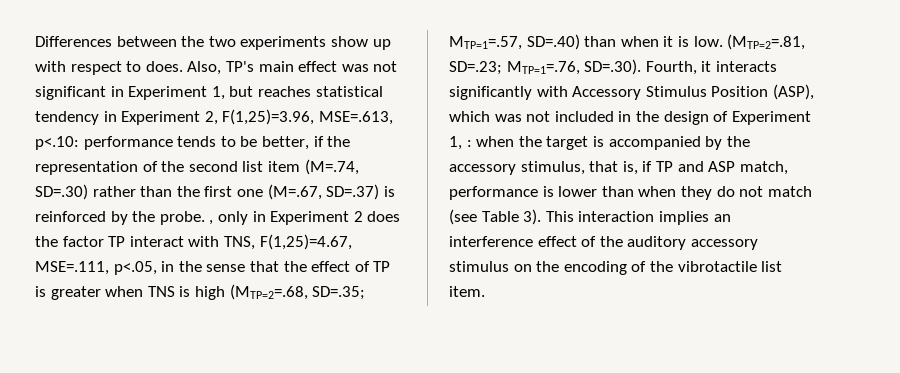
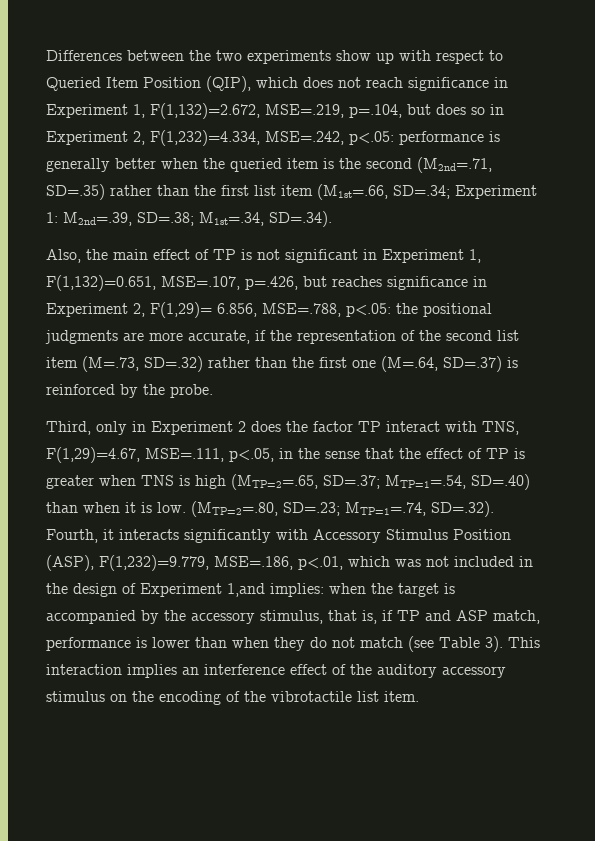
- Differences between the two experiments show up with respect to does. Also, TP's main effect was not significant in Experiment 1, but reaches statistical tendency in Experiment 2, F(1,25)=3.96, MSE=.613, p<.10: performance tends to be better, if the representation of the second list item (M=.74, SD=.30) rather than the first one (M=.67, SD=.37) is reinforced by the probe. , only in Experiment 2 does the factor TP interact with TNS, F(1,25)=4.67, MSE=.111, p<.05, in the sense that the effect of TP is greater when TNS is high (MTP=2=.68, SD=.35; MTP=1=.57, SD=.40) than when it is low.
+ Differences between the two experiments show up with respect to Queried Item Position (QIP), which does not reach significance in Experiment 1, F(1,132)=2.672, MSE=.219, p=.104, but does so in Experiment 2, F(1,232)=4.334, MSE=.242, p<.05: performance is generally better when the queried item is the second (M2nd=.71, SD=.35) rather than the first list item (M1st=.66, SD=.34; Experiment 1: M2nd=.39, SD=.38; M1st=.34, SD=.34).
+ Also, the main effect of TP is not significant in Experiment 1, F(1,132)=0.651, MSE=.107, p=.426, but reaches significance in Experiment 2, F(1,29)= 6.856, MSE=.788, p<.05: the positional judgments are more accurate, if the representation of the second list item (M=.73, SD=.32) rather than the first one (M=.64, SD=.37) is reinforced by the probe.
+ Third, only in Experiment 2 does the factor TP interact with TNS, F(1,29)=4.67, MSE=.111, p<.05, in the sense that the effect of TP is greater when TNS is high (MTP=2=.65, SD=.37; MTP=1=.54, SD=.40) than when it is low.
- (MTP=2=.81, SD=.23; MTP=1=.76, SD=.30). Fourth, it interacts significantly with Accessory Stimulus Position (ASP), which was not included in the design of Experiment 1, : when the target is accompanied by the accessory stimulus, that is, if TP and ASP match, performance is lower than when they do not match (see Table 3).
+ (MTP=2=.80, SD=.23; MTP=1=.74, SD=.32). Fourth, it interacts significantly with Accessory Stimulus Position (ASP), F(1,232)=9.779, MSE=.186, p<.01, which was not included in the design of Experiment 1,and implies: when the target is accompanied by the accessory stimulus, that is, if TP and ASP match, performance is lower than when they do not match (see Table 3).

